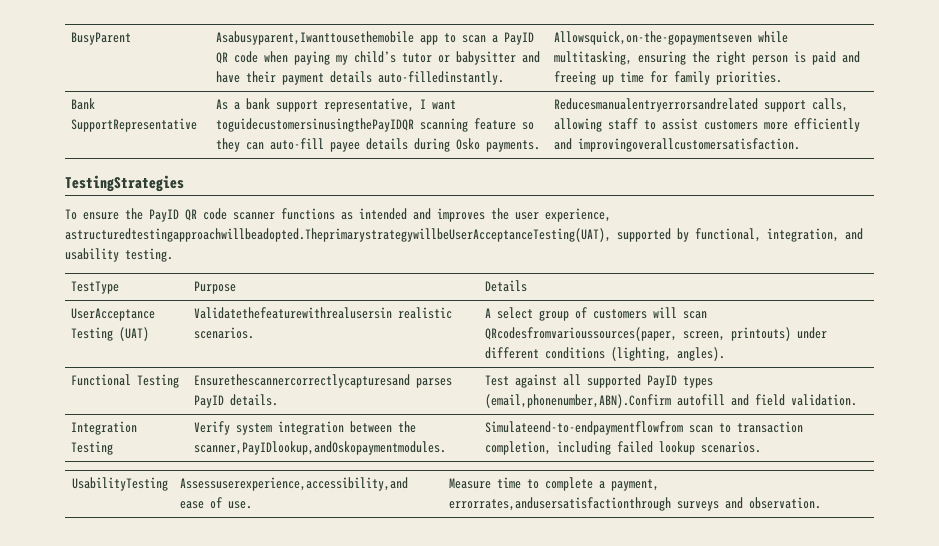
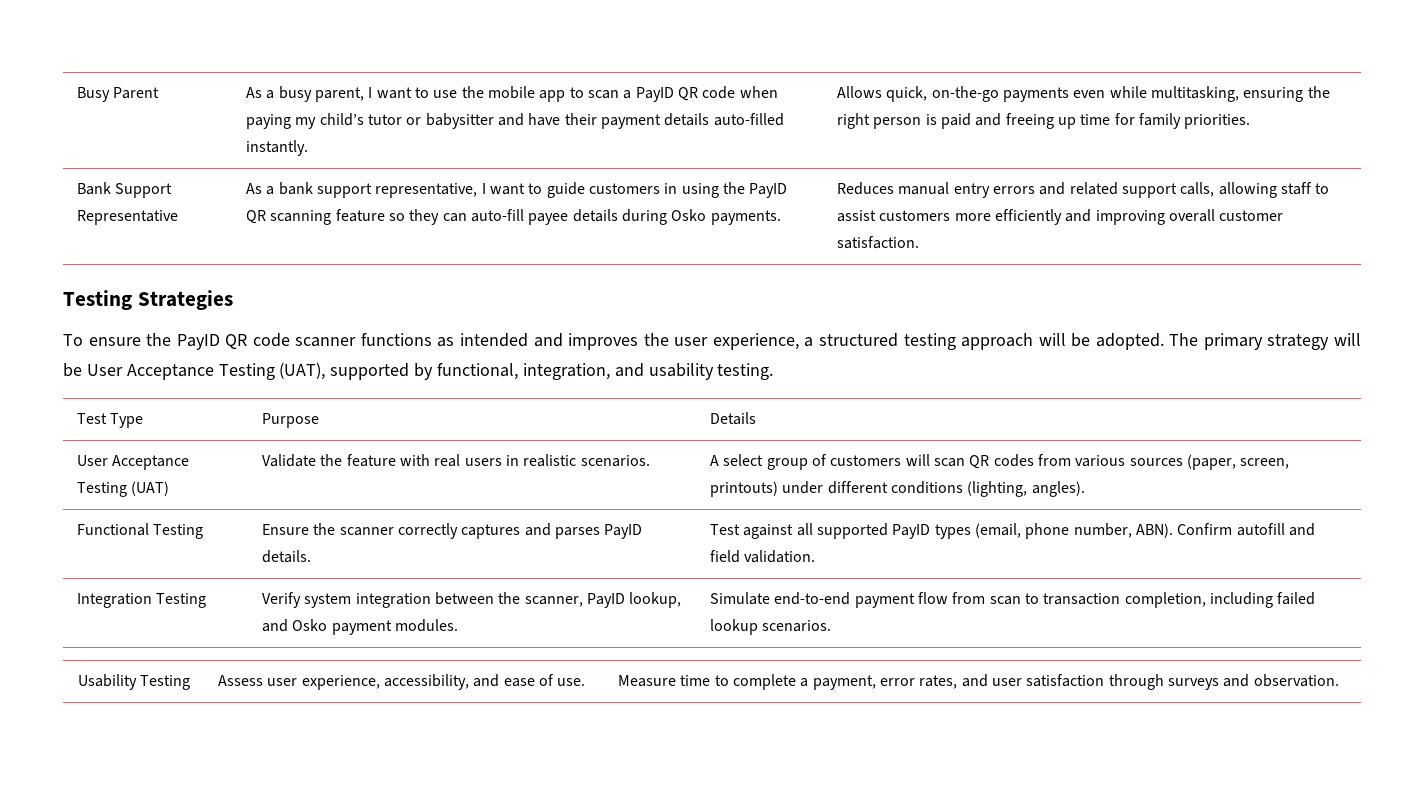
- BusyParent | Asabusyparent,Iwanttousethemobile app to scan a PayID QR code when paying my child’s tutor or babysitter and have their payment details auto-filledinstantly. | Allowsquick,on-the-gopaymentseven while multitasking, ensuring the right person is paid and freeing up time for family priorities.
+ Busy Parent | As a busy parent, I want to use the mobile app to scan a PayID QR code when paying my child’s tutor or babysitter and have their payment details auto-filled instantly. | Allows quick, on-the-go payments even while multitasking, ensuring the right person is paid and freeing up time for family priorities.
- Bank SupportRepresentative
+ Bank Support Representative
- As a bank support representative, I want toguidecustomersinusingthePayIDQR scanning feature so they can auto-fill payee details during Osko payments.
+ As a bank support representative, I want to guide customers in using the PayID QR scanning feature so they can auto-fill payee details during Osko payments.
- Reducesmanualentryerrorsandrelated support calls, allowing staff to assist customers more efficiently and improvingoverallcustomersatisfaction.
- TestingStrategies
+ Reduces manual entry errors and related support calls, allowing staff to assist customers more efficiently and improving overall customer satisfaction.
+ Testing Strategies
- To ensure the PayID QR code scanner functions as intended and improves the user experience, astructuredtestingapproachwillbeadopted.TheprimarystrategywillbeUserAcceptanceTesting(UAT), supported by functional, integration, and usability testing.
+ To ensure the PayID QR code scanner functions as intended and improves the user experience, a structured testing approach will be adopted. The primary strategy will be User Acceptance Testing (UAT), supported by functional, integration, and usability testing.
- TestType | Purpose | Details
+ Test Type | Purpose | Details
- UserAcceptance Testing (UAT) | Validatethefeaturewithrealusersin realistic scenarios. | A select group of customers will scan QRcodesfromvarioussources(paper, screen, printouts) under different conditions (lighting, angles).
+ User Acceptance Testing (UAT) | Validate the feature with real users in realistic scenarios. | A select group of customers will scan QR codes from various sources (paper, screen, printouts) under different conditions (lighting, angles).
- Functional Testing | Ensurethescannercorrectlycapturesand parses PayID details. | Test against all supported PayID types (email,phonenumber,ABN).Confirm autofill and field validation.
+ Functional Testing | Ensure the scanner correctly captures and parses PayID details. | Test against all supported PayID types (email, phone number, ABN). Confirm autofill and field validation.
- Integration Testing | Verify system integration between the scanner,PayIDlookup,andOskopaymentmodules. | Simulateend-to-endpaymentflowfrom scan to transaction completion, including failed lookup scenarios.
+ Integration Testing | Verify system integration between the scanner, PayID lookup, and Osko payment modules. | Simulate end-to-end payment flow from scan to transaction completion, including failed lookup scenarios.
- UsabilityTesting | Assessuserexperience,accessibility,and ease of use. | Measure time to complete a payment, errorrates,andusersatisfactionthrough surveys and observation.
+ Usability Testing | Assess user experience, accessibility, and ease of use. | Measure time to complete a payment, error rates, and user satisfaction through surveys and observation.

